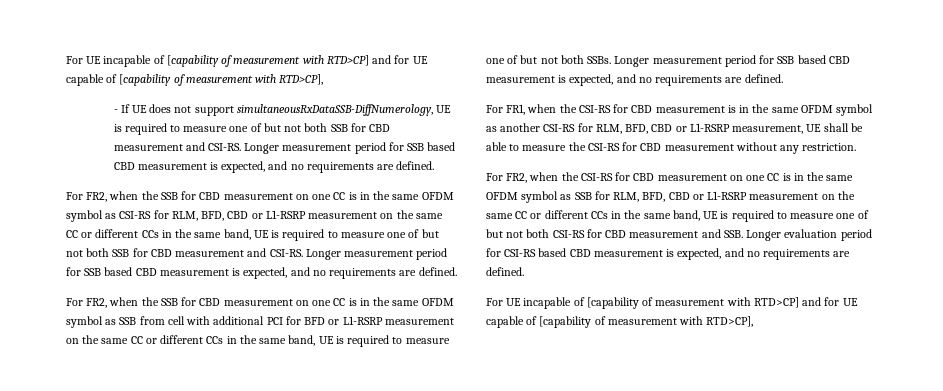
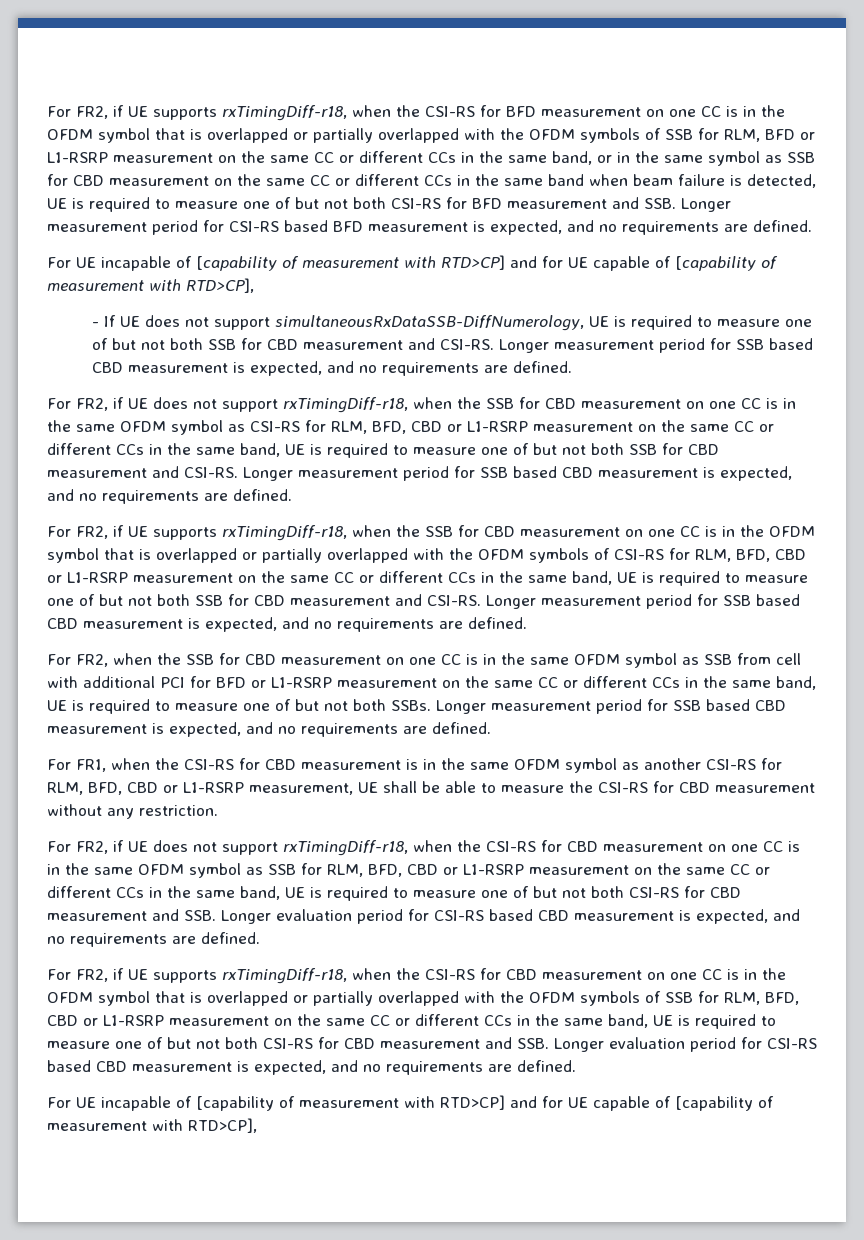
+ For FR2, if UE supports rxTimingDiff-r18, when the CSI-RS for BFD measurement on one CC is in the OFDM symbol that is overlapped or partially overlapped with the OFDM symbols of SSB for RLM, BFD or L1-RSRP measurement on the same CC or different CCs in the same band, or in the same symbol as SSB for CBD measurement on the same CC or different CCs in the same band when beam failure is detected, UE is required to measure one of but not both CSI-RS for BFD measurement and SSB. Longer measurement period for CSI-RS based BFD measurement is expected, and no requirements are defined.
- For FR2, when the SSB for CBD measurement on one CC is in the same OFDM symbol as CSI-RS for RLM, BFD, CBD or L1-RSRP measurement on the same CC or different CCs in the same band, UE is required to measure one of but not both SSB for CBD measurement and CSI-RS.
+ For FR2, if UE does not support rxTimingDiff-r18, when the SSB for CBD measurement on one CC is in the same OFDM symbol as CSI-RS for RLM, BFD, CBD or L1-RSRP measurement on the same CC or different CCs in the same band, UE is required to measure one of but not both SSB for CBD measurement and CSI-RS.
+ For FR2, if UE supports rxTimingDiff-r18, when the SSB for CBD measurement on one CC is in the OFDM symbol that is overlapped or partially overlapped with the OFDM symbols of CSI-RS for RLM, BFD, CBD or L1-RSRP measurement on the same CC or different CCs in the same band, UE is required to measure one of but not both SSB for CBD measurement and CSI-RS. Longer measurement period for SSB based CBD measurement is expected, and no requirements are defined.
- For FR2, when the CSI-RS for CBD measurement on one CC is in the same OFDM symbol as SSB for RLM, BFD, CBD or L1-RSRP measurement on the same CC or different CCs in the same band, UE is required to measure one of but not both CSI-RS for CBD measurement and SSB. Longer evaluation period for CSI-RS based CBD measurement is expected, and no requirements are defined.
+ For FR2, if UE does not support rxTimingDiff-r18, when the CSI-RS for CBD measurement on one CC is in the same OFDM symbol as SSB for RLM, BFD, CBD or L1-RSRP measurement on the same CC or different CCs in the same band, UE is required to measure one of but not both CSI-RS for CBD measurement and SSB. Longer evaluation period for CSI-RS based CBD measurement is expected, and no requirements are defined.
+ For FR2, if UE supports rxTimingDiff-r18, when the CSI-RS for CBD measurement on one CC is in the OFDM symbol that is overlapped or partially overlapped with the OFDM symbols of SSB for RLM, BFD, CBD or L1-RSRP measurement on the same CC or different CCs in the same band, UE is required to measure one of but not both CSI-RS for CBD measurement and SSB. Longer evaluation period for CSI-RS based CBD measurement is expected, and no requirements are defined.

